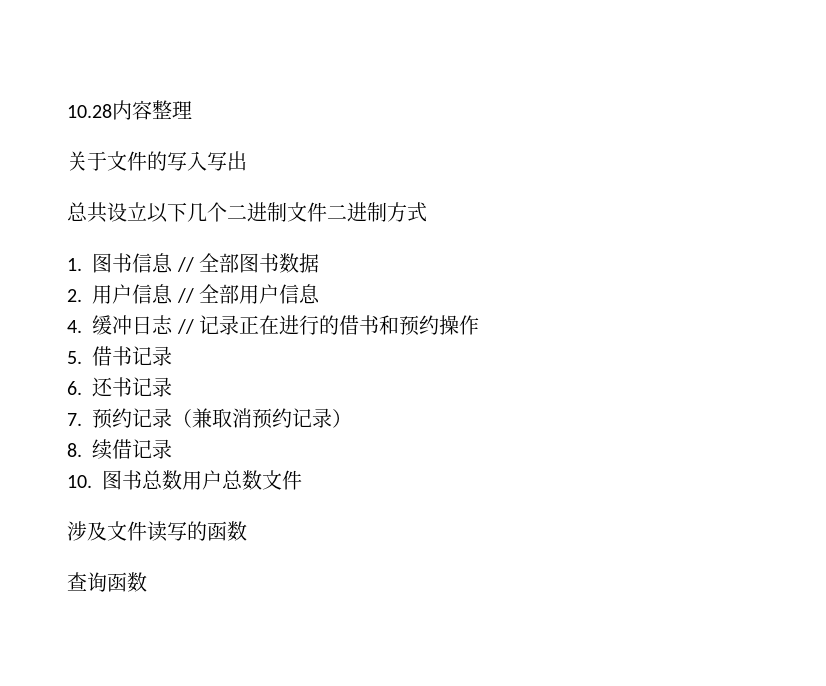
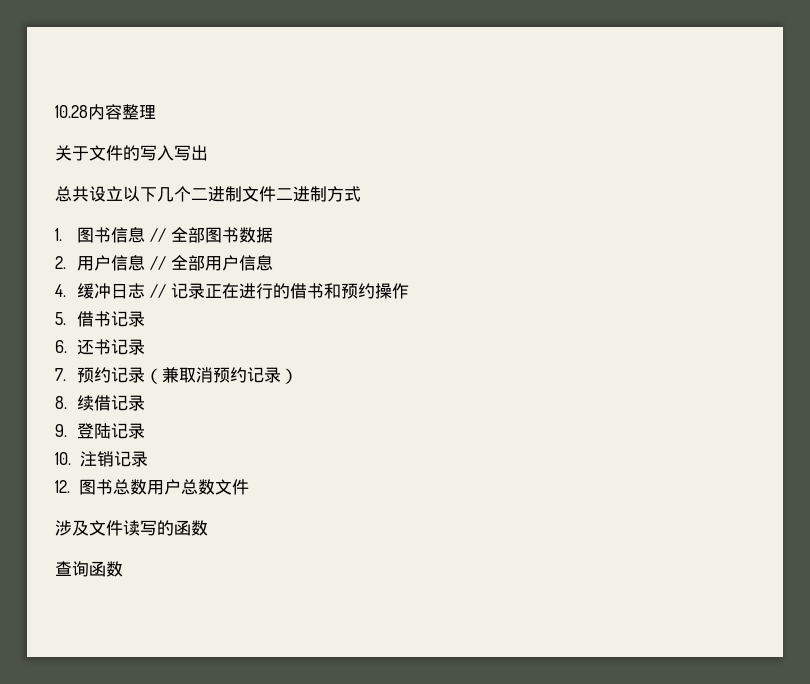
- 10.图书总数用户总数文件
+ 9.登陆记录
+ 10.注销记录
+ 12.图书总数用户总数文件

